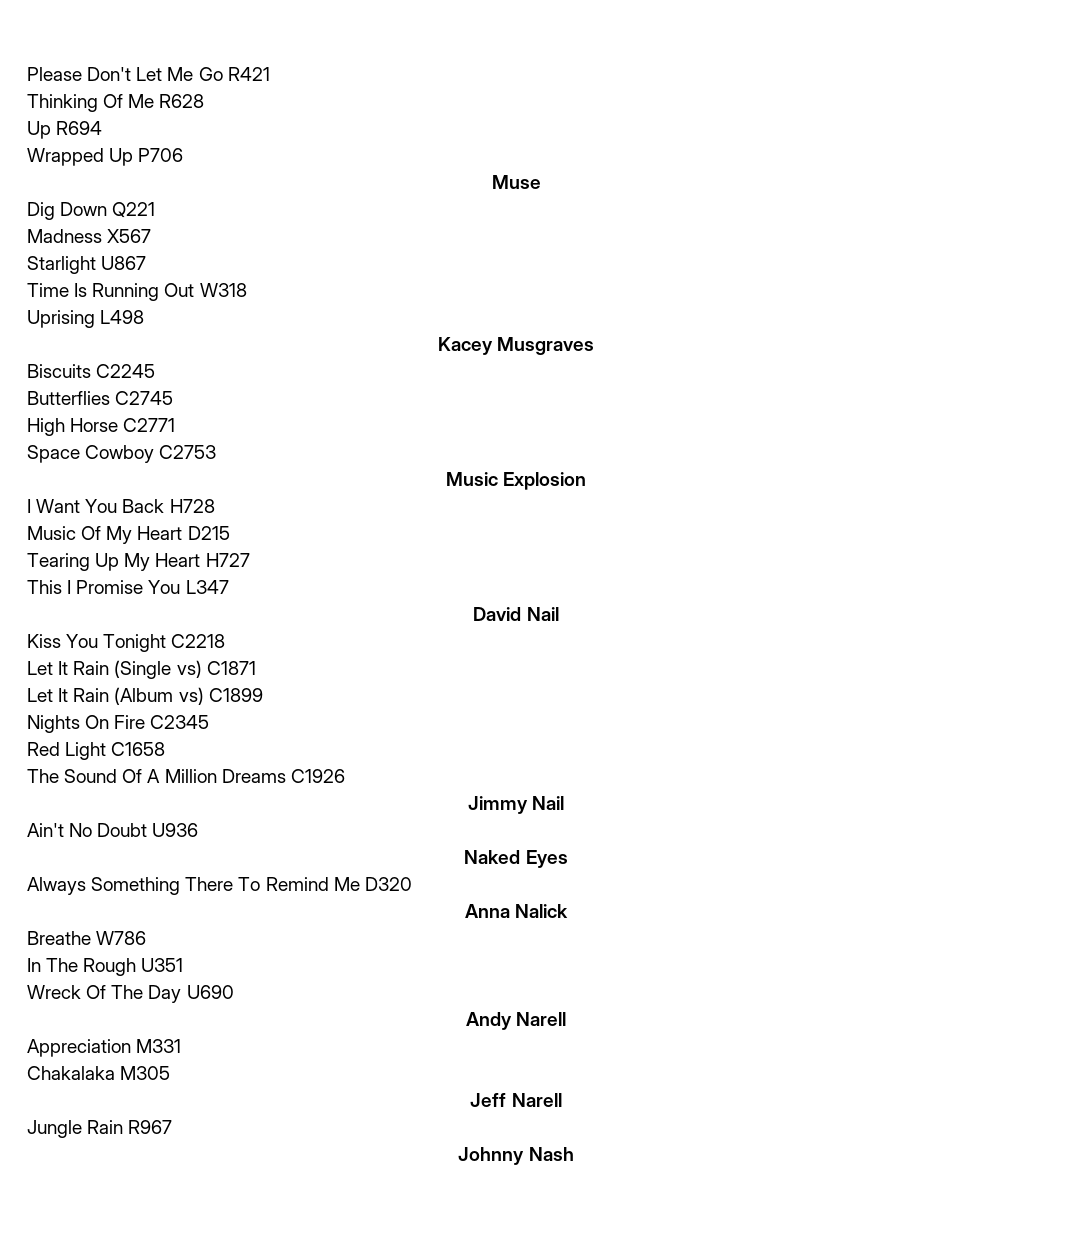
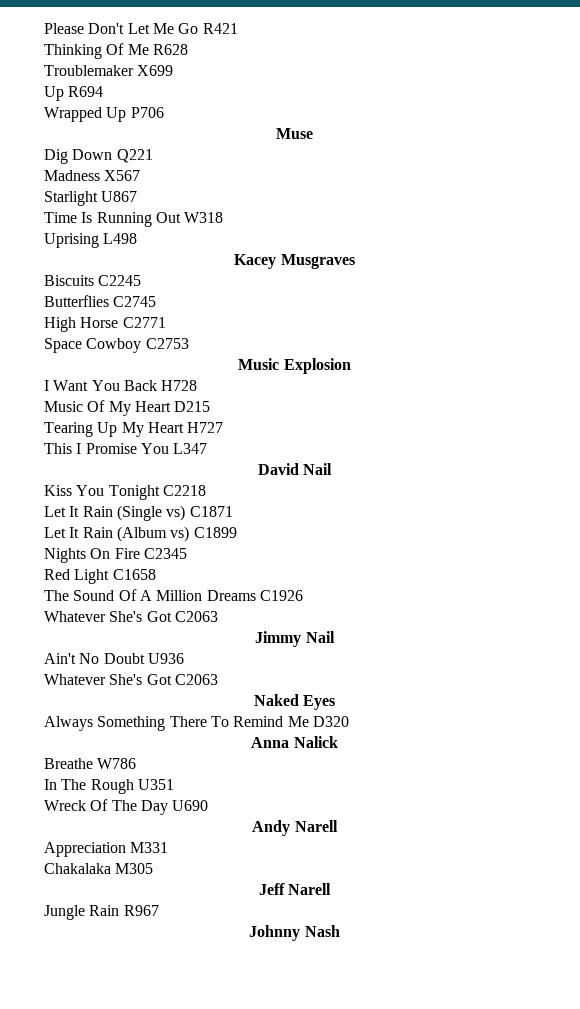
+ Troublemaker X699
  The Sound Of A Million Dreams C1926
+ Whatever She's Got C2063
  Ain't No Doubt U936
+ Whatever She's Got C2063

